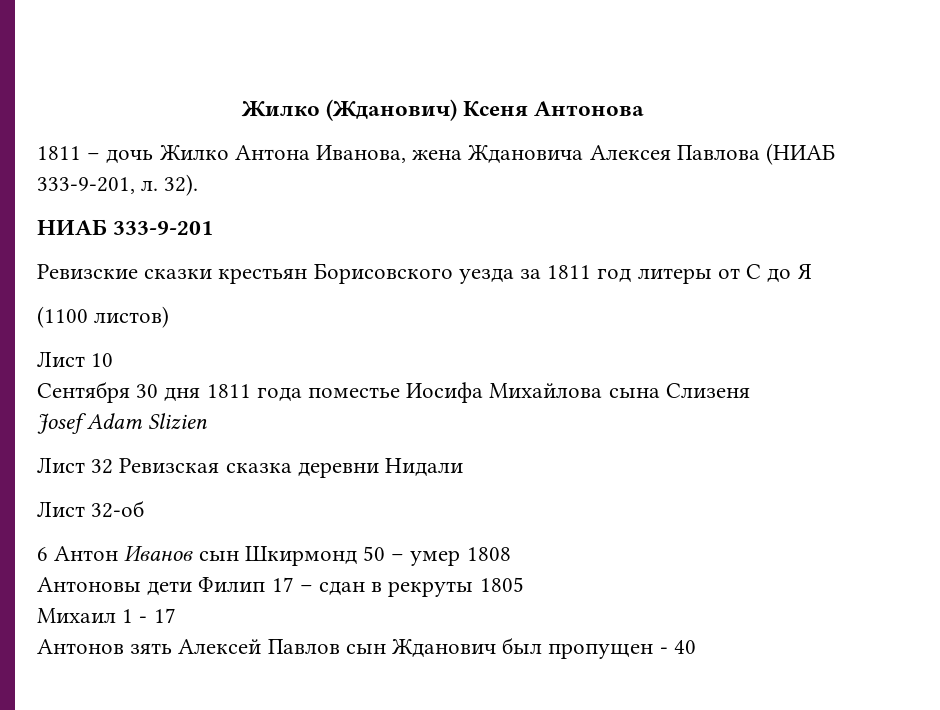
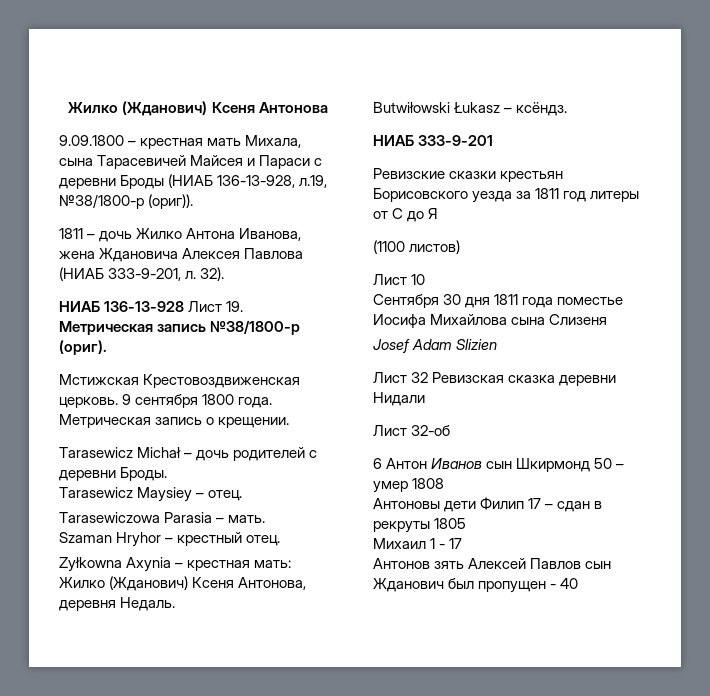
+ 9.09.1800 – крестная мать Михала, сына Тарасевичей Майсея и Параси с деревни Броды (НИАБ 136-13-928, л.19, №38/1800-р (ориг)).
+ НИАБ 136-13-928 Лист 19. Метрическая запись №38/1800-р (ориг).
+ Мстижская Крестовоздвиженская церковь. 9 сентября 1800 года. Метрическая запись о крещении.
+ Tarasewicz Michał – дочь родителей с деревни Броды.
+ Tarasewicz Maysiey – отец.
+ Tarasewiczowa Parasia – мать.
+ Szaman Hryhor – крестный отец.
+ Zyłkowna Axynia – крестная мать: Жилко (Жданович) Ксеня Антонова, деревня Недаль.
+ Butwiłowski Łukasz – ксёндз.

